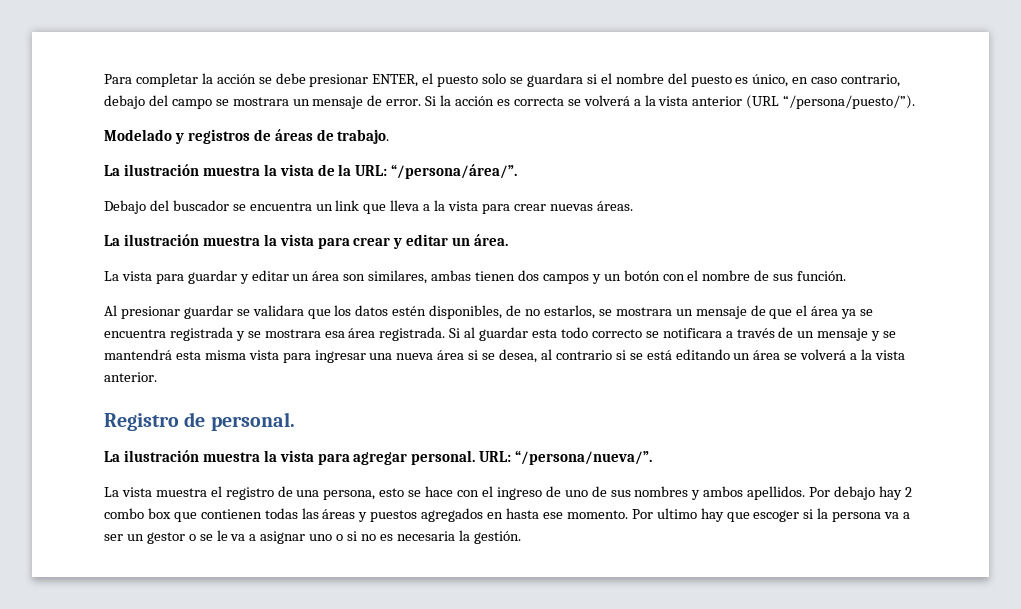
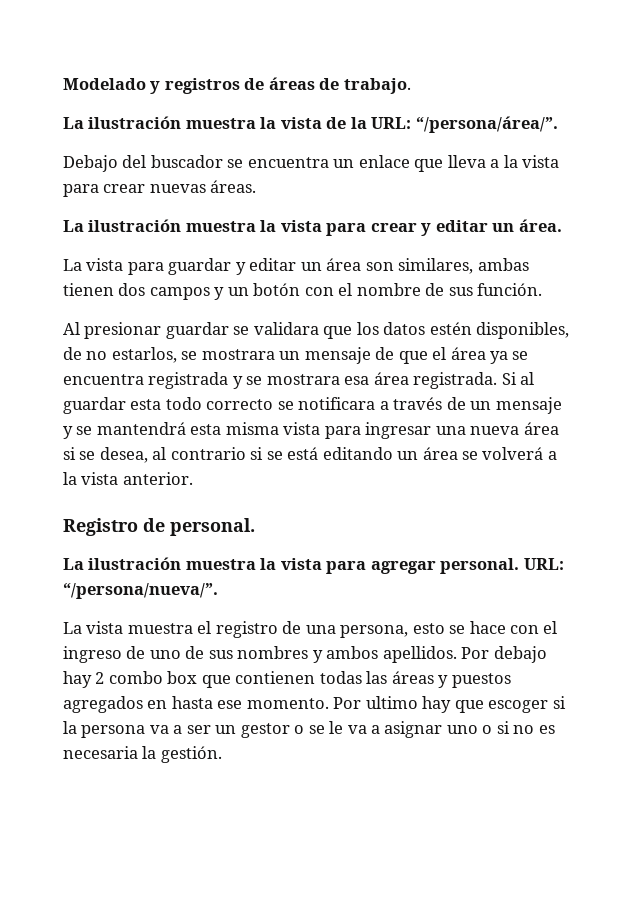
- Para completar la acción se debe presionar ENTER, el puesto solo se guardara si el nombre del puesto es único, en caso contrario, debajo del campo se mostrara un mensaje de error. Si la acción es correcta se volverá a la vista anterior (URL “/persona/puesto/”).
- Debajo del buscador se encuentra un link que lleva a la vista para crear nuevas áreas.
+ Debajo del buscador se encuentra un enlace que lleva a la vista para crear nuevas áreas.

